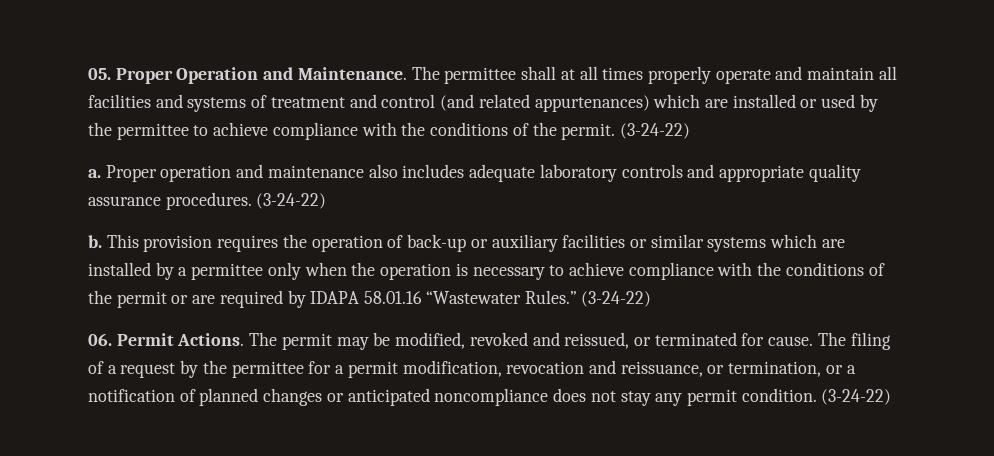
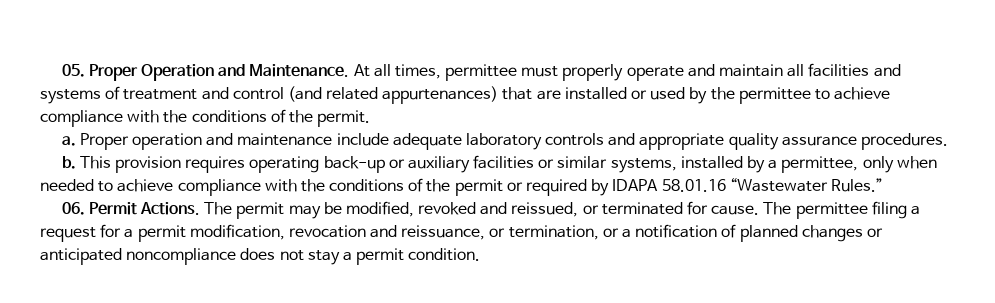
- The permittee shall at all times properly operate and maintain all facilities and systems of treatment and control (and related appurtenances) which are installed or used by the permittee to achieve compliance with the conditions of the permit. (3-24-22)
+ At all times, permittee must properly operate and maintain all facilities and systems of treatment and control (and related appurtenances) that are installed or used by the permittee to achieve compliance with the conditions of the permit.
- Proper operation and maintenance also includes adequate laboratory controls and appropriate quality assurance procedures. (3-24-22)
+ Proper operation and maintenance include adequate laboratory controls and appropriate quality assurance procedures.
- This provision requires the operation of back-up or auxiliary facilities or similar systems which are installed by a permittee only when the operation is necessary to achieve compliance with the conditions of the permit or are required by IDAPA 58.01.16 “Wastewater Rules.” (3-24-22)
+ This provision requires operating back-up or auxiliary facilities or similar systems, installed by a permittee, only when needed to achieve compliance with the conditions of the permit or required by IDAPA 58.01.16 “Wastewater Rules.”
- The filing of a request by the permittee for a permit modification, revocation and reissuance, or termination, or a notification of planned changes or anticipated noncompliance does not stay any permit condition. (3-24-22)
+ The permittee filing a request for a permit modification, revocation and reissuance, or termination, or a notification of planned changes or anticipated noncompliance does not stay a permit condition.

